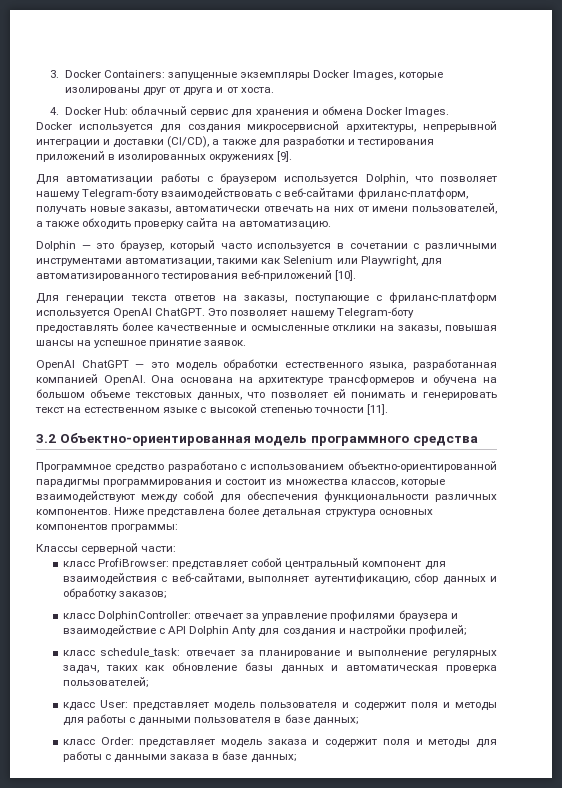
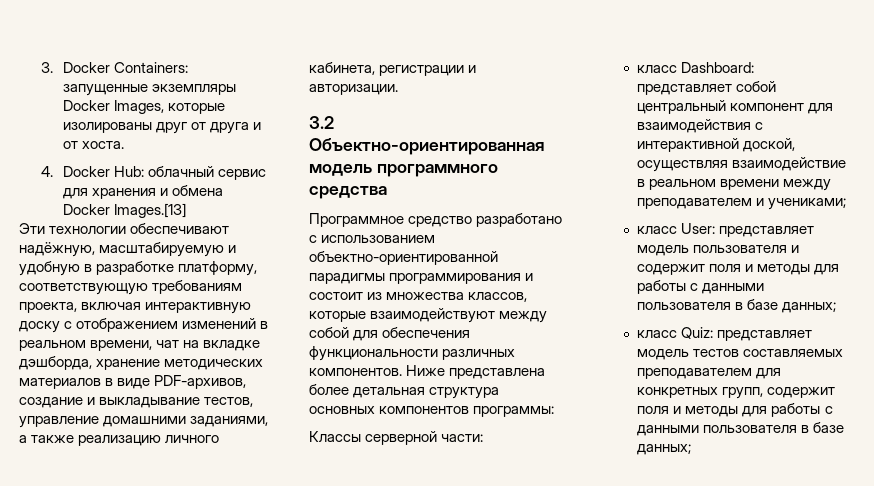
- 4. Docker Hub: облачный сервис для хранения и обмена Docker Images.
- Docker используется для создания микросервисной архитектуры, непрерывной интеграции и доставки (CI/CD), а также для разработки и тестирования приложений в изолированных окружениях [9].
- Для автоматизации работы с браузером используется Dolphin, что позволяет нашему Telegram-боту взаимодействовать с веб-сайтами фриланс-платформ, получать новые заказы, автоматически отвечать на них от имени пользователей, а также обходить проверку сайта на автоматизацию.
- Dolphin — это браузер, который часто используется в сочетании с различными инструментами автоматизации, такими как Selenium или Playwright, для автоматизированного тестирования веб-приложений [10].
- Для генерации текста ответов на заказы, поступающие с фриланс-платформ используется OpenAI ChatGPT. Это позволяет нашему Telegram-боту предоставлять более качественные и осмысленные отклики на заказы, повышая шансы на успешное принятие заявок.
- OpenAI ChatGPT — это модель обработки естественного языка, разработанная компанией OpenAI. Она основана на архитектуре трансформеров и обучена на большом объеме текстовых данных, что позволяет ей понимать и генерировать текст на естественном языке с высокой степенью точности [11].
+ 4. Docker Hub: облачный сервис для хранения и обмена Docker Images.[13]
+ Эти технологии обеспечивают надёжную, масштабируемую и удобную в разработке платформу, соответствующую требованиям проекта, включая интерактивную доску с отображением изменений в реальном времени, чат на вкладке дэшборда, хранение методических материалов в виде PDF-архивов, создание и выкладывание тестов, управление домашними заданиями, а также реализацию личного кабинета, регистрации и авторизации.
- класс ProfiBrowser: представляет собой центральный компонент для взаимодействия с веб-сайтами, выполняет аутентификацию, сбор данных и обработку заказов;
- класс DolphinController: отвечает за управление профилями браузера и взаимодействие с API Dolphin Anty для создания и настройки профилей;
- класс schedule_task: отвечает за планирование и выполнение регулярных задач, таких как обновление базы данных и автоматическая проверка пользователей;
- кдасс User: представляет модель пользователя и содержит поля и методы для работы с данными пользователя в базе данных;
+ класс Dashboard: представляет собой центральный компонент для взаимодействия с интерактивной доской, осуществляя взаимодействие в реальном времени между преподавателем и учениками;
+ класс User: представляет модель пользователя и содержит поля и методы для работы с данными пользователя в базе данных;
- класс Order: представляет модель заказа и содержит поля и методы для работы с данными заказа в базе данных;
+ класс Quiz: представляет модель тестов составляемых преподавателем для конкретных групп, содержит поля и методы для работы с данными пользователя в базе данных;

